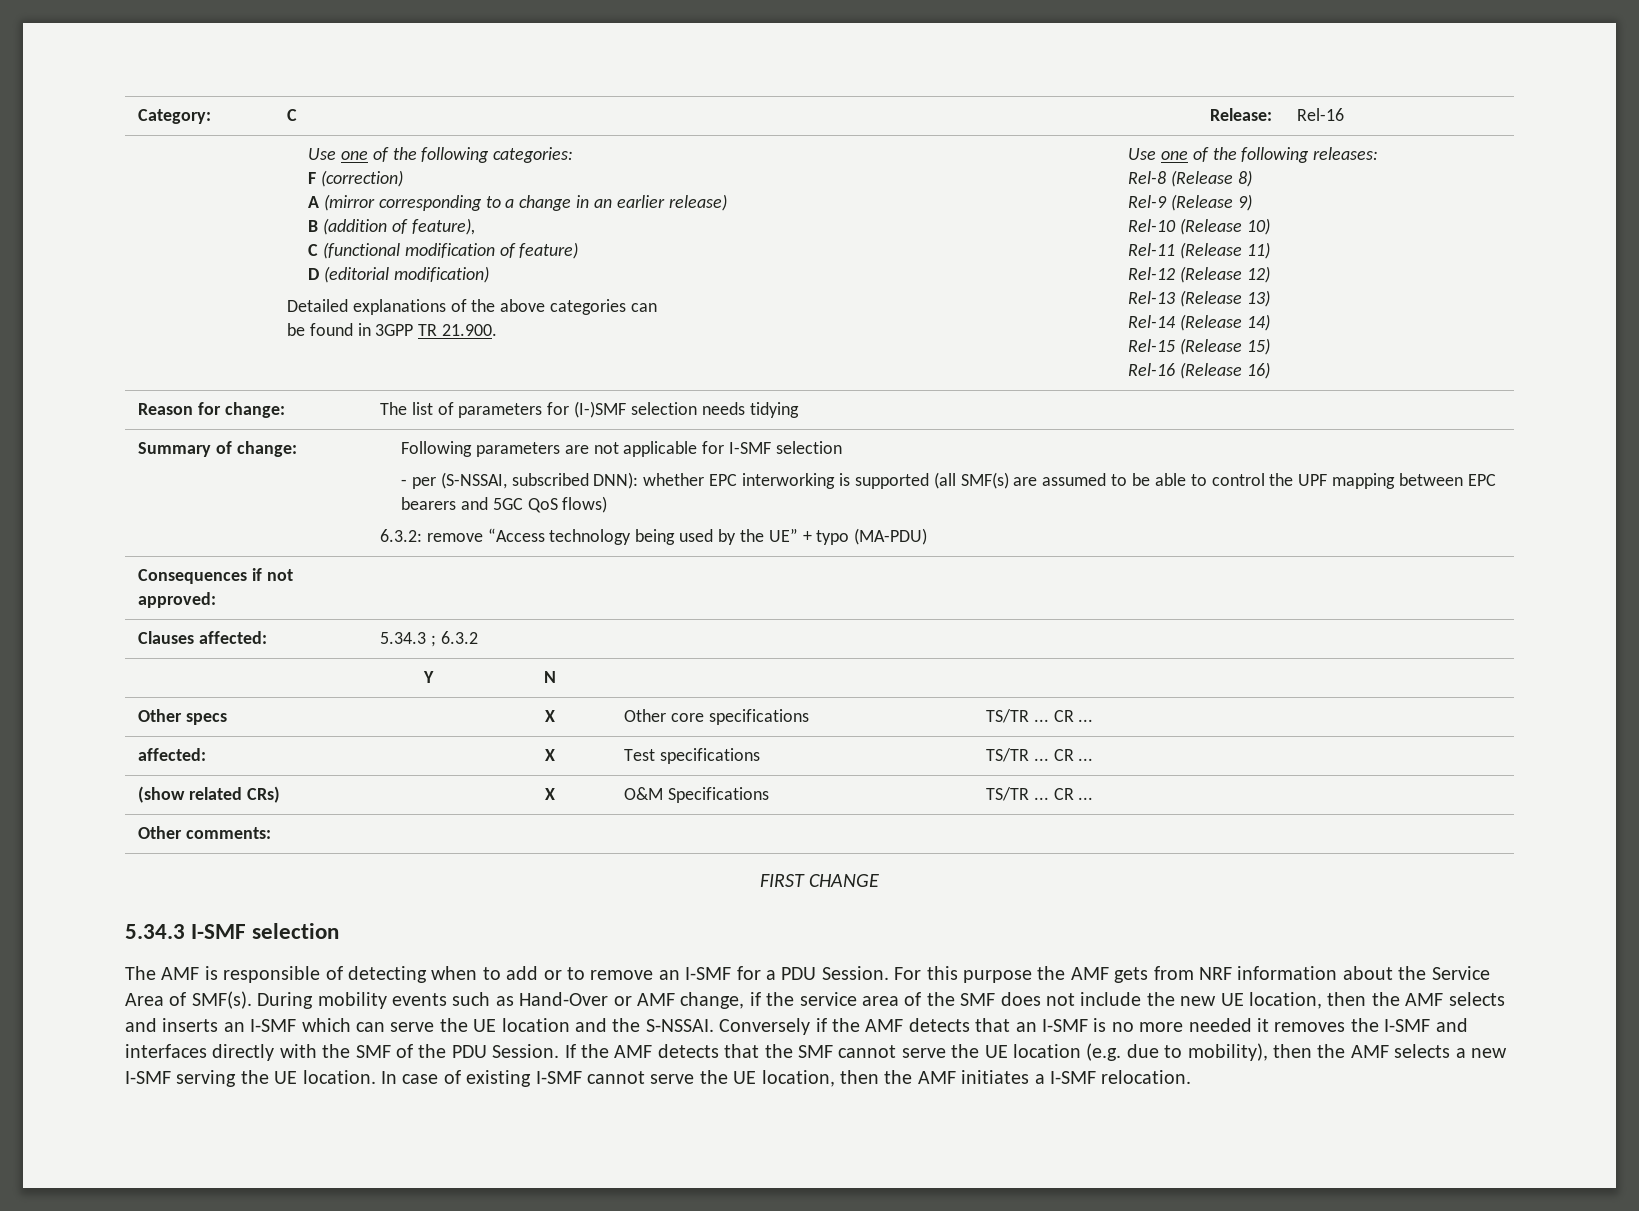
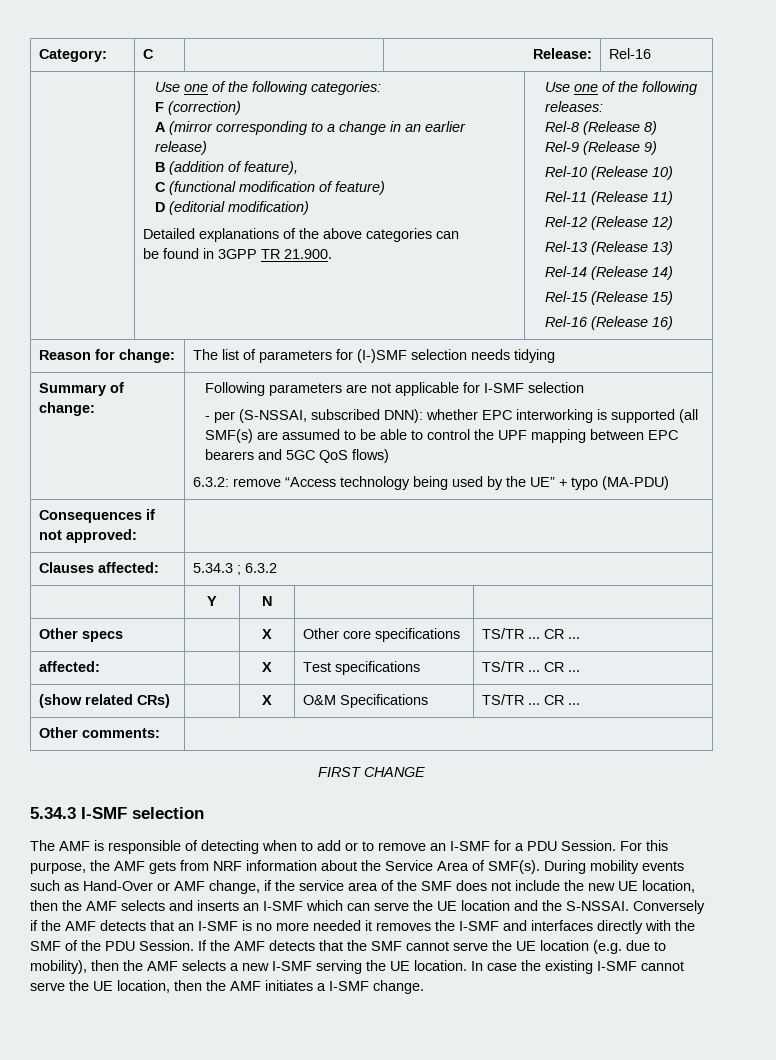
- For this purpose the AMF gets from NRF information about the Service Area of SMF(s).
+ For this purpose, the AMF gets from NRF information about the Service Area of SMF(s).
- In case of existing I-SMF cannot serve the UE location, then the AMF initiates a I-SMF relocation.
+ In case the existing I-SMF cannot serve the UE location, then the AMF initiates a I-SMF change.

